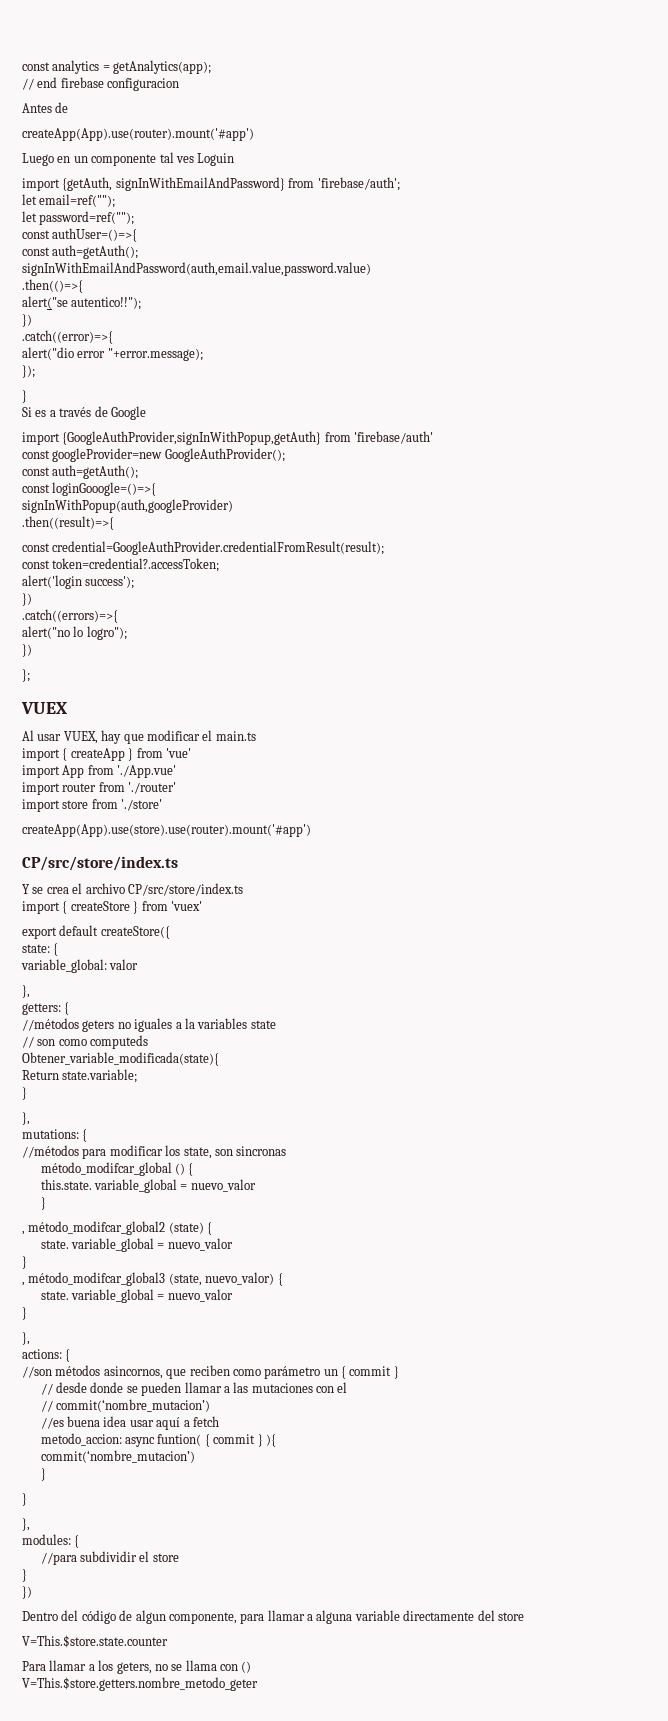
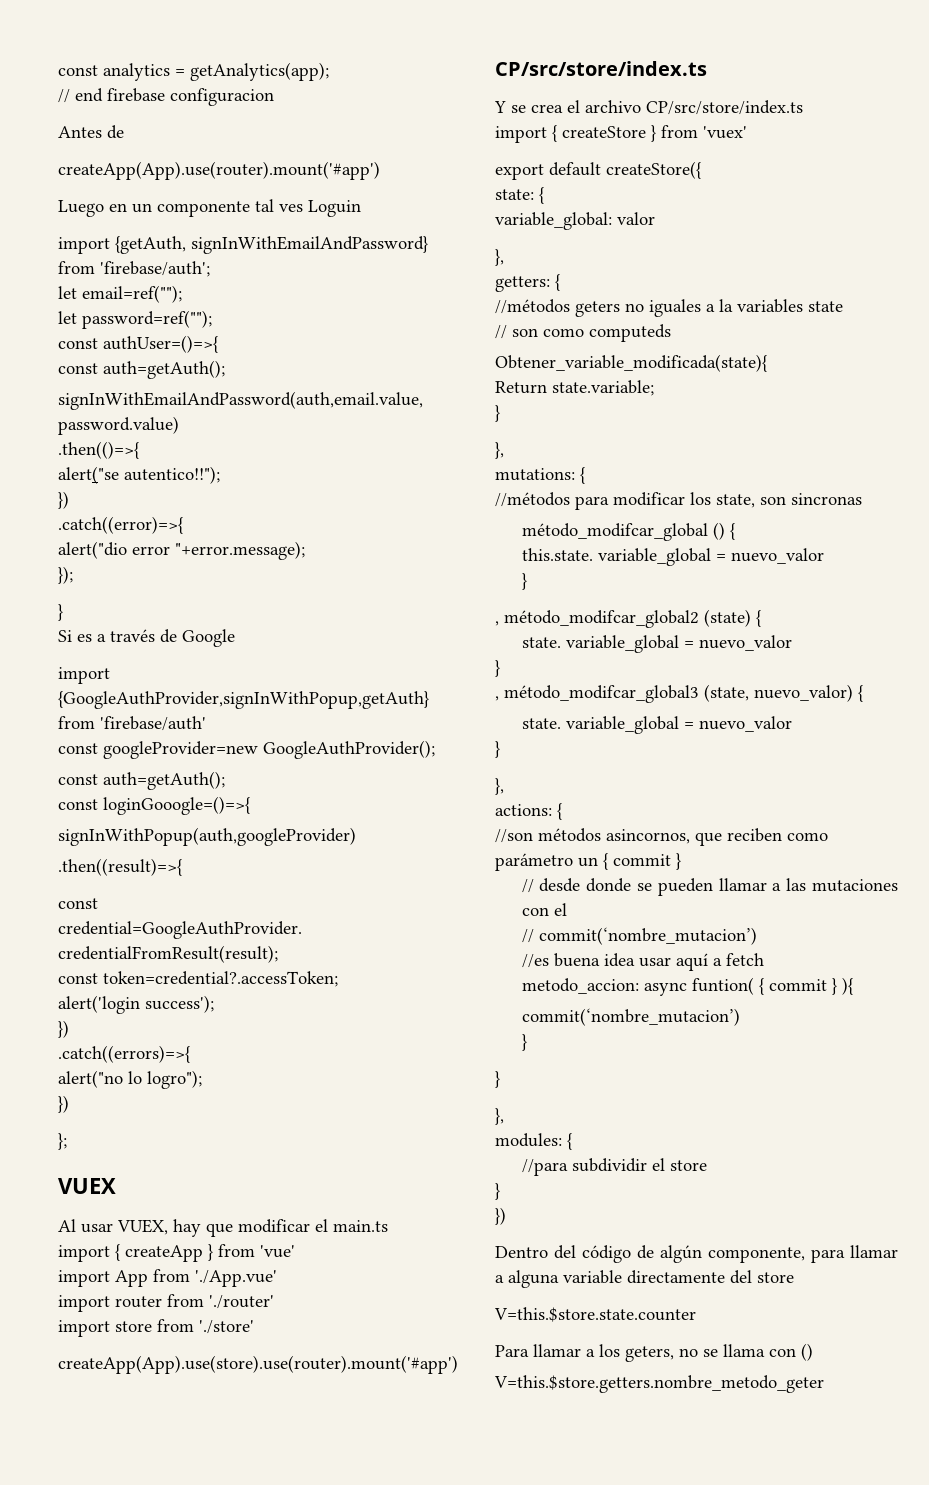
- Dentro del código de algun componente, para llamar a alguna variable directamente del store
+ Dentro del código de algún componente, para llamar a alguna variable directamente del store
- V=This.$store.state.counter
+ V=this.$store.state.counter
- V=This.$store.getters.nombre_metodo_geter
+ V=this.$store.getters.nombre_metodo_geter

